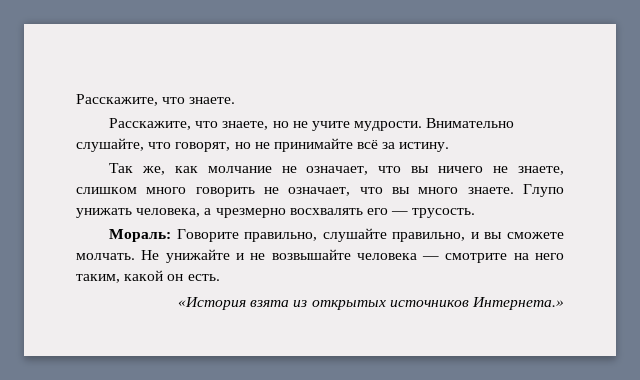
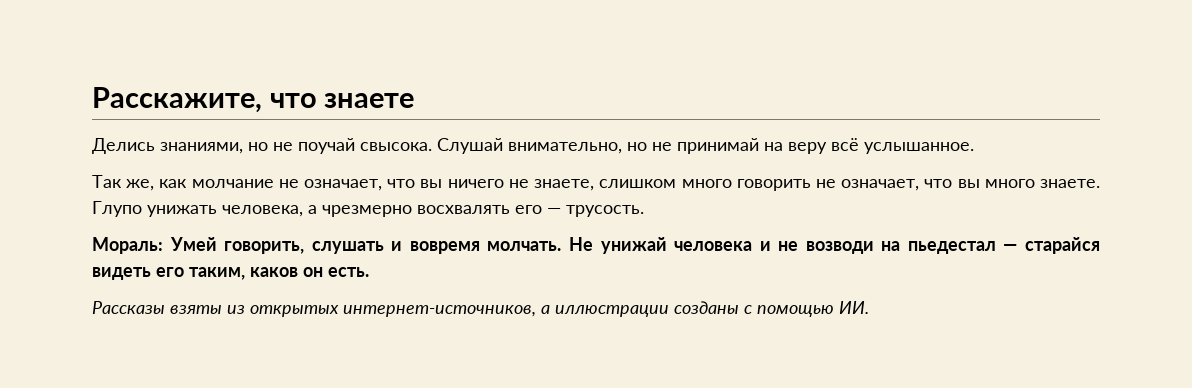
- Расскажите, что знаете.
- Расскажите, что знаете, но не учите мудрости. Внимательно слушайте, что говорят, но не принимайте всё за истину.
+ Расскажите, что знаете
+ Делись знаниями, но не поучай свысока. Слушай внимательно, но не принимай на веру всё услышанное.
- Мораль: Говорите правильно, слушайте правильно, и вы сможете молчать. Не унижайте и не возвышайте человека — смотрите на него таким, какой он есть.
- «История взята из открытых источников Интернета.»
+ Мораль: Умей говорить, слушать и вовремя молчать. Не унижай человека и не возводи на пьедестал — старайся видеть его таким, каков он есть.
+ Рассказы взяты из открытых интернет-источников, а иллюстрации созданы с помощью ИИ.

